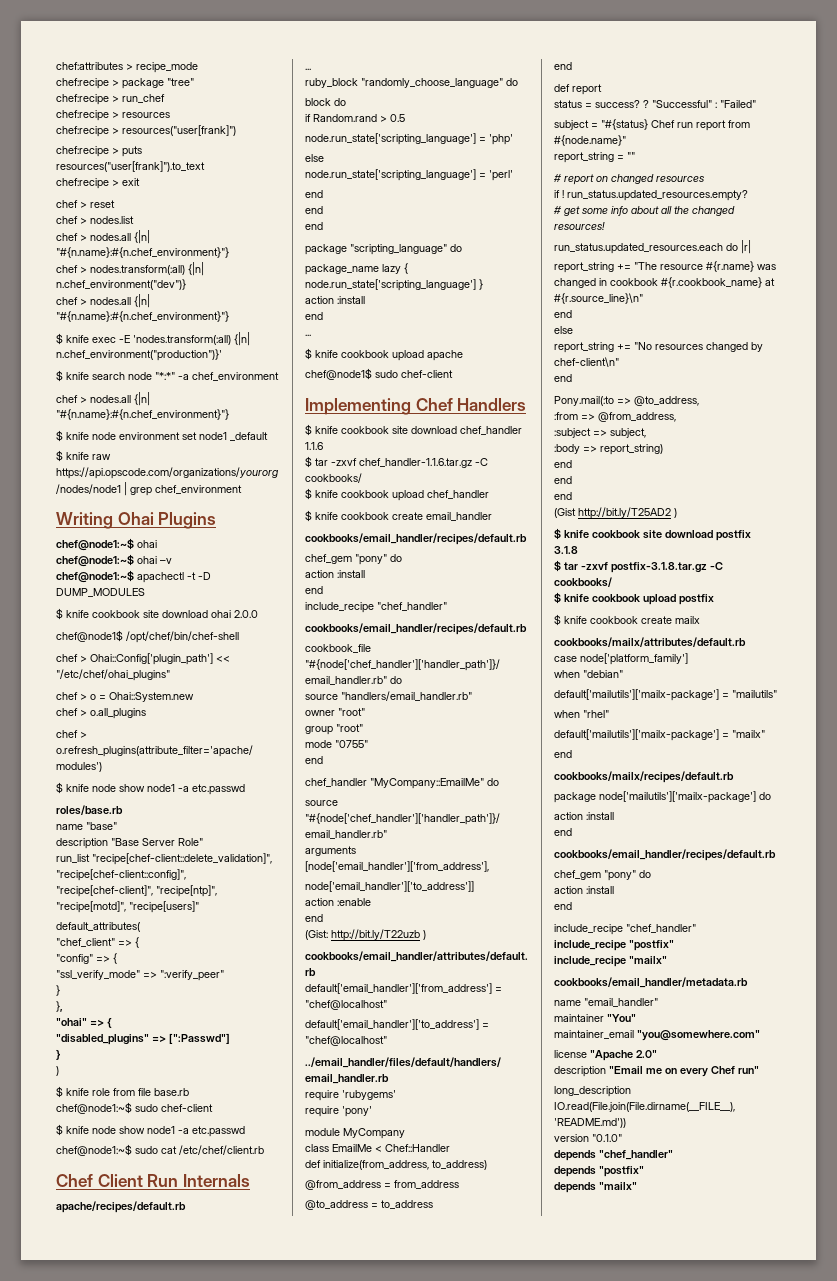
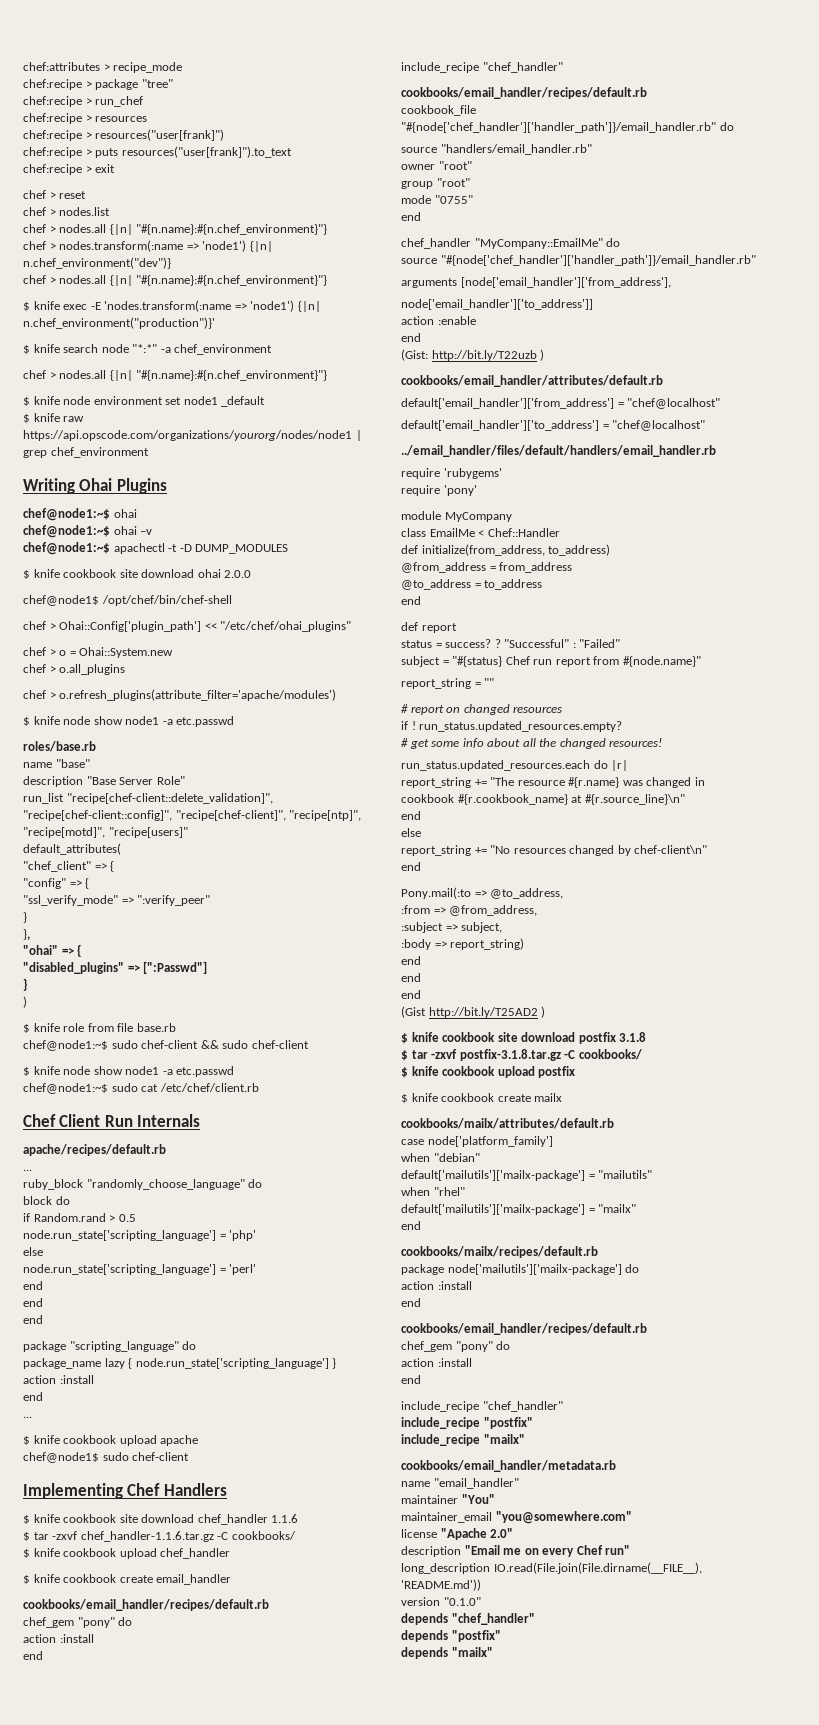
- chef > nodes.transform(:all) {|n| n.chef_environment("dev")}
+ chef > nodes.transform(:name => 'node1') {|n| n.chef_environment("dev")}
- $ knife exec -E 'nodes.transform(:all) {|n| n.chef_environment("production")}'
+ $ knife exec -E 'nodes.transform(:name => 'node1') {|n| n.chef_environment("production")}'
- chef@node1:~$ sudo chef-client
+ chef@node1:~$ sudo chef-client && sudo chef-client

